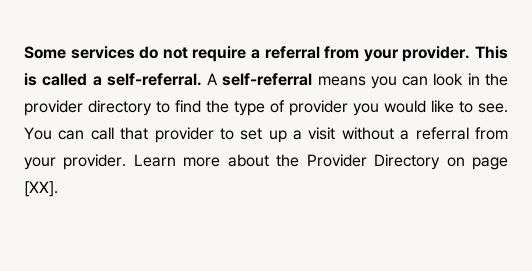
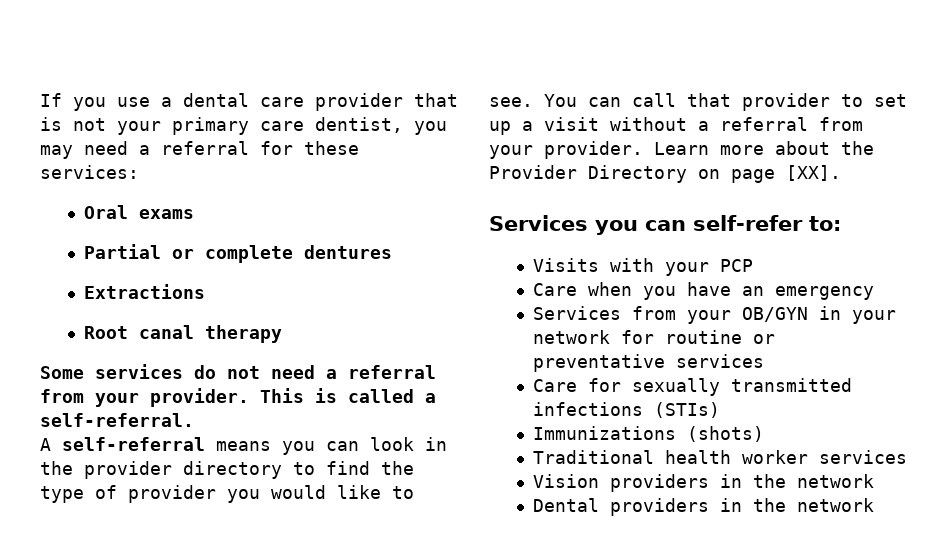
+ If you use a dental care provider that is not your primary care dentist, you may need a referral for these services:
+ Oral exams
+ Partial or complete dentures
+ Extractions
+ Root canal therapy
- Some services do not require a referral from your provider.
+ Some services do not need a referral from your provider.
- This is called a self-referral. A self-referral means you can look in the provider directory to find the type of provider you would like to see.
+ This is called a self-referral.
+ A self-referral means you can look in the provider directory to find the type of provider you would like to see.
+ Services you can self-refer to:
+ Visits with your PCP
+ Care when you have an emergency
+ Services from your OB/GYN in your network for routine or preventative services
+ Care for sexually transmitted infections (STIs)
+ Immunizations (shots)
+ Traditional health worker services
+ Vision providers in the network
+ Dental providers in the network

